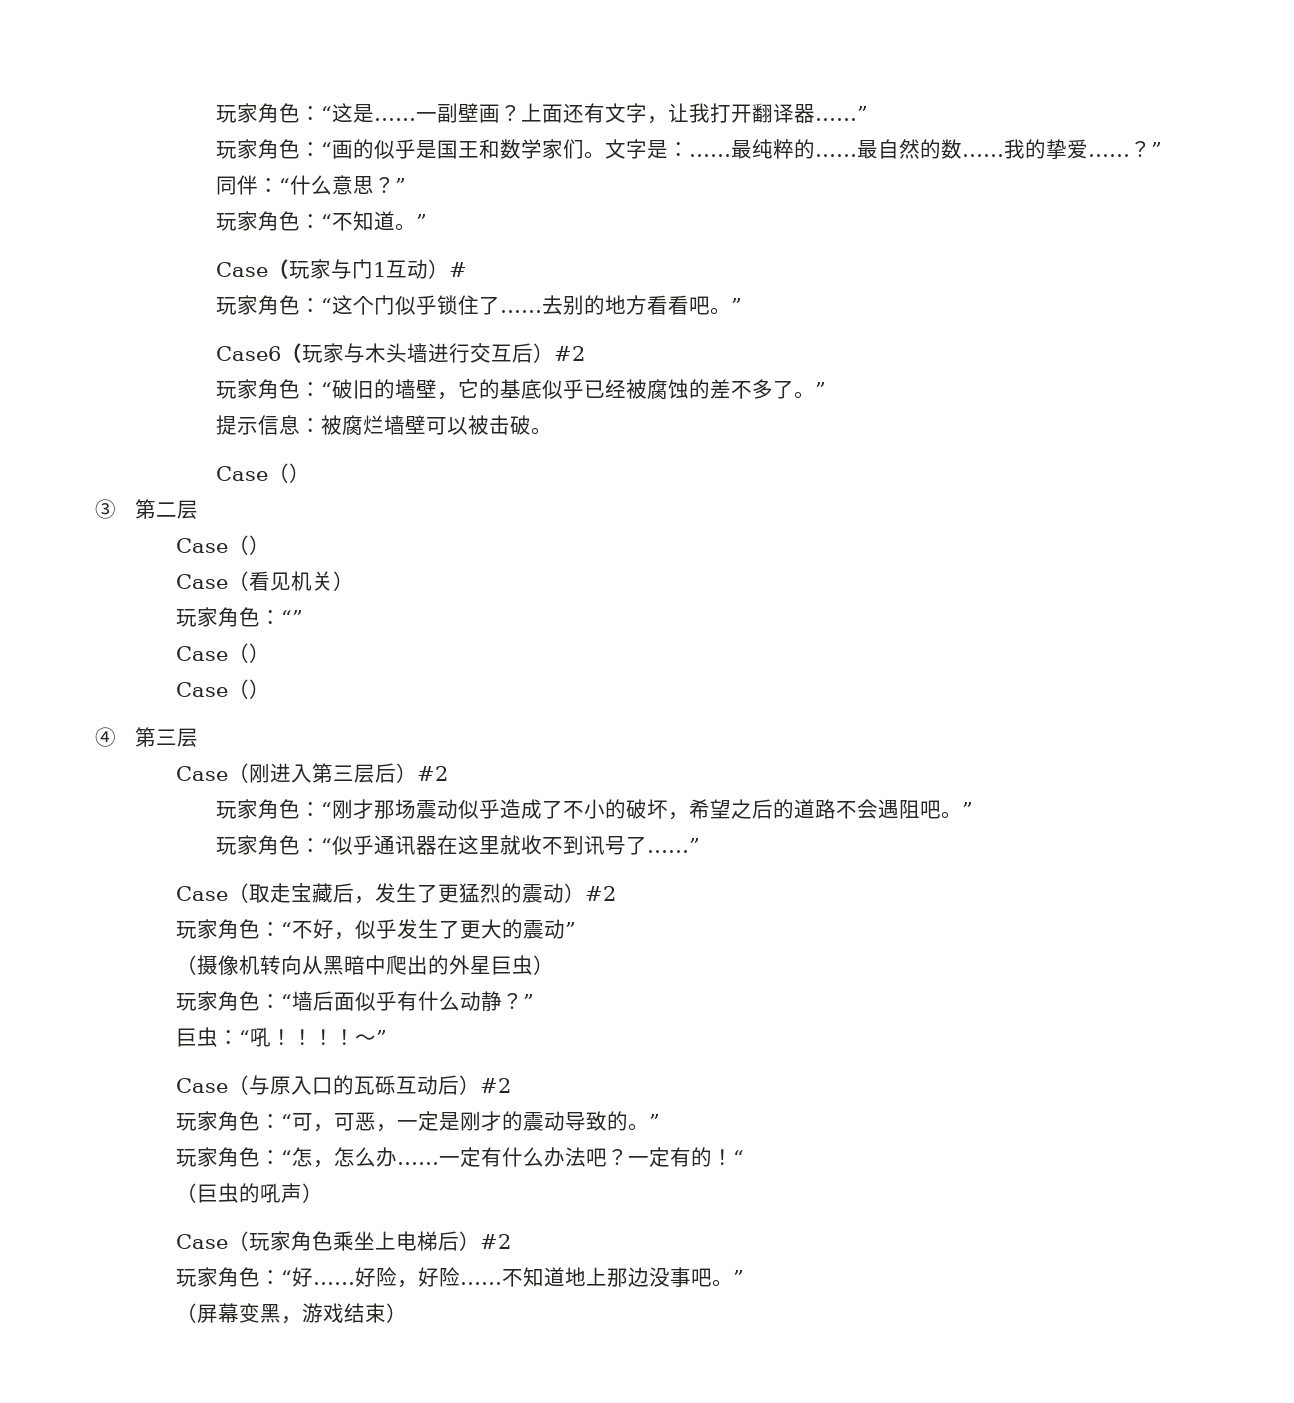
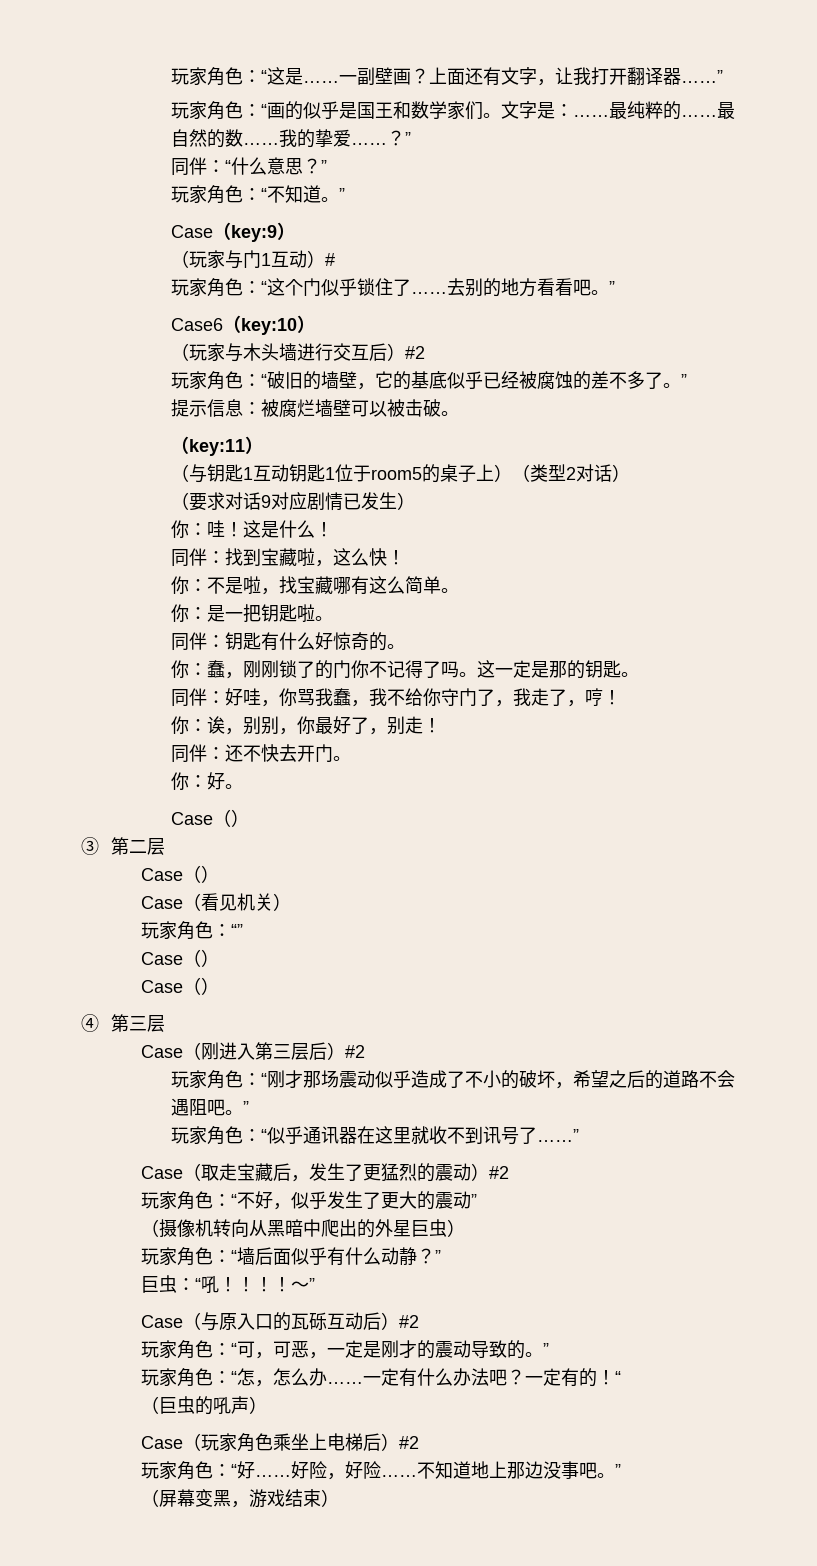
- Case（玩家与门1互动）#
+ Case（key:9）
+ （玩家与门1互动）#
- Case6（玩家与木头墙进行交互后）#2
+ Case6（key:10）
+ （玩家与木头墙进行交互后）#2
+ （key:11）
+ （与钥匙1互动钥匙1位于room5的桌子上）（类型2对话）
+ （要求对话9对应剧情已发生）
+ 你：哇！这是什么！
+ 同伴：找到宝藏啦，这么快！
+ 你：不是啦，找宝藏哪有这么简单。
+ 你：是一把钥匙啦。
+ 同伴：钥匙有什么好惊奇的。
+ 你：蠢，刚刚锁了的门你不记得了吗。这一定是那的钥匙。
+ 同伴：好哇，你骂我蠢，我不给你守门了，我走了，哼！
+ 你：诶，别别，你最好了，别走！
+ 同伴：还不快去开门。
+ 你：好。

